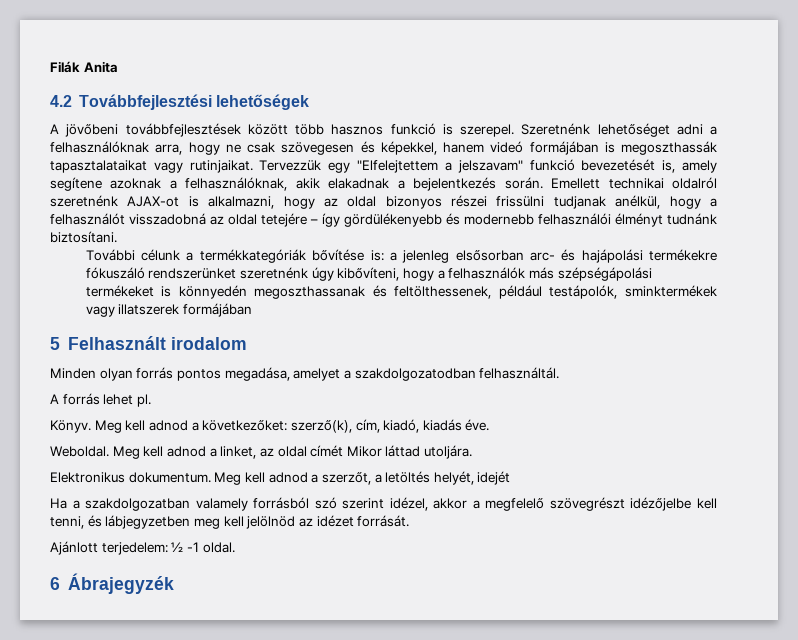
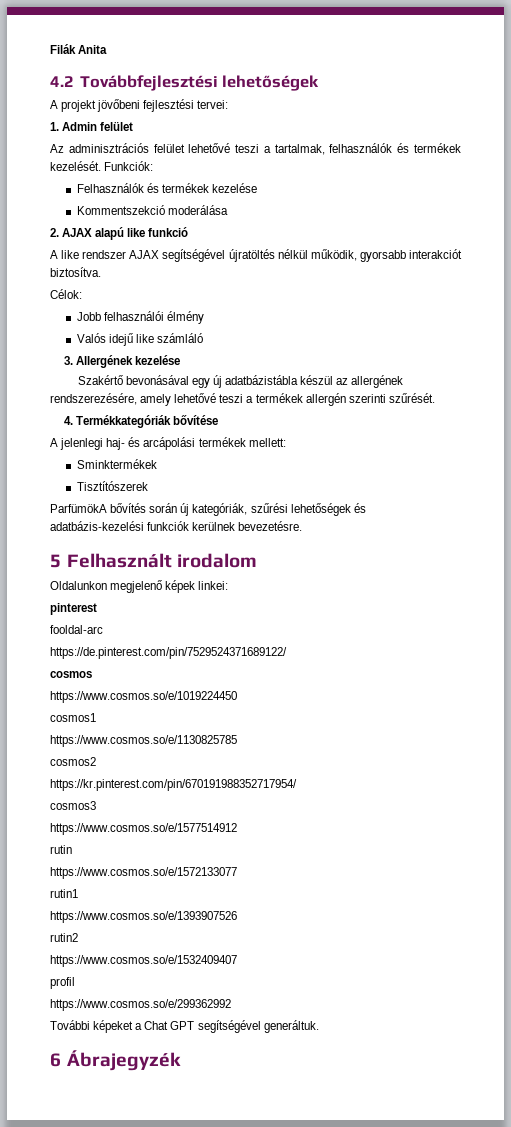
- A jövőbeni továbbfejlesztések között több hasznos funkció is szerepel. Szeretnénk lehetőséget adni a felhasználóknak arra, hogy ne csak szövegesen és képekkel, hanem videó formájában is megoszthassák tapasztalataikat vagy rutinjaikat. Tervezzük egy "Elfelejtettem a jelszavam" funkció bevezetését is, amely segítene azoknak a felhasználóknak, akik elakadnak a bejelentkezés során. Emellett technikai oldalról szeretnénk AJAX-ot is alkalmazni, hogy az oldal bizonyos részei frissülni tudjanak anélkül, hogy a felhasználót visszadobná az oldal tetejére – így gördülékenyebb és modernebb felhasználói élményt tudnánk biztosítani.
- További célunk a termékkategóriák bővítése is: a jelenleg elsősorban arc- és hajápolási termékekre fókuszáló rendszerünket szeretnénk úgy kibővíteni, hogy a felhasználók más szépségápolási termékeket is könnyedén megoszthassanak és feltölthessenek, például testápolók, sminktermékek vagy illatszerek formájában
+ A projekt jövőbeni fejlesztési tervei:
+ 1. Admin felület
+ Az adminisztrációs felület lehetővé teszi a tartalmak, felhasználók és termékek kezelését. Funkciók:
+ Felhasználók és termékek kezelése
+ Kommentszekció moderálása
+ 2. AJAX alapú like funkció
+ A like rendszer AJAX segítségével újratöltés nélkül működik, gyorsabb interakciót biztosítva.
+ Célok:
+ Jobb felhasználói élmény
+ Valós idejű like számláló
+ 3. Allergének kezelése
+ Szakértő bevonásával egy új adatbázistábla készül az allergének rendszerezésére, amely lehetővé teszi a termékek allergén szerinti szűrését.
+ 4. Termékkategóriák bővítése
+ A jelenlegi haj- és arcápolási termékek mellett:
+ Sminktermékek
+ Tisztítószerek
+ ParfümökA bővítés során új kategóriák, szűrési lehetőségek és adatbázis-kezelési funkciók kerülnek bevezetésre.
  5 Felhasznált irodalom
- Minden olyan forrás pontos megadása, amelyet a szakdolgozatodban felhasználtál.
- A forrás lehet pl.
- Könyv. Meg kell adnod a következőket: szerző(k), cím, kiadó, kiadás éve.
- Weboldal. Meg kell adnod a linket, az oldal címét Mikor láttad utoljára.
- Elektronikus dokumentum. Meg kell adnod a szerzőt, a letöltés helyét, idejét
- Ha a szakdolgozatban valamely forrásból szó szerint idézel, akkor a megfelelő szövegrészt idézőjelbe kell tenni, és lábjegyzetben meg kell jelölnöd az idézet forrását.
- Ajánlott terjedelem: ½ -1 oldal.
+ Oldalunkon megjelenő képek linkei:
+ pinterest
+ fooldal-arc
+ https://de.pinterest.com/pin/7529524371689122/
+ cosmos
+ https://www.cosmos.so/e/1019224450
+ cosmos1
+ https://www.cosmos.so/e/1130825785
+ cosmos2
+ https://kr.pinterest.com/pin/670191988352717954/
+ cosmos3
+ https://www.cosmos.so/e/1577514912
+ rutin
+ https://www.cosmos.so/e/1572133077
+ rutin1
+ https://www.cosmos.so/e/1393907526
+ rutin2
+ https://www.cosmos.so/e/1532409407
+ profil
+ https://www.cosmos.so/e/299362992
+ További képeket a Chat GPT segítségével generáltuk.

